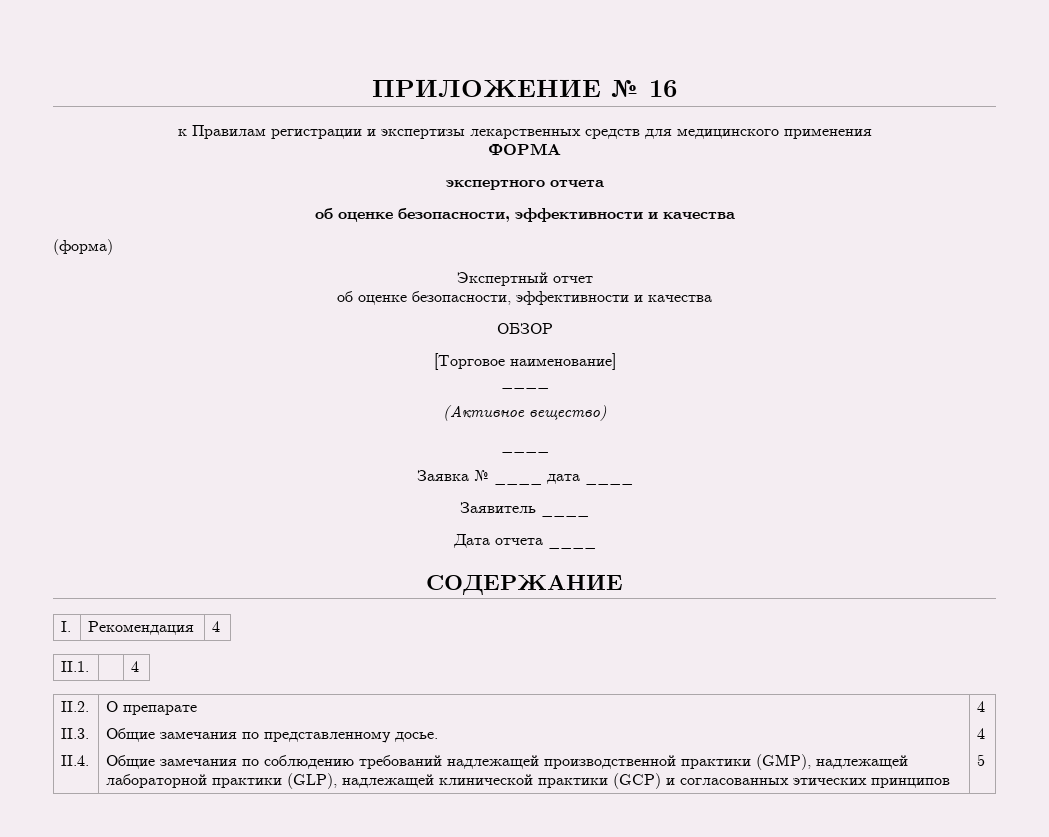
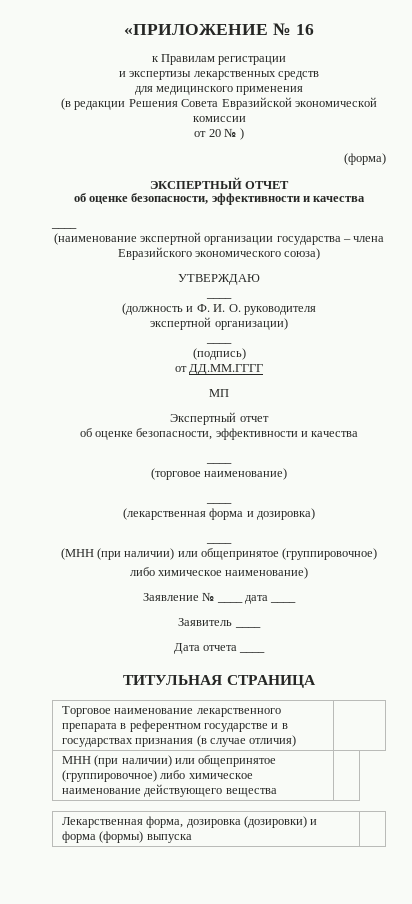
- ПРИЛОЖЕНИЕ № 16
+ «ПРИЛОЖЕНИЕ № 16
- к Правилам регистрации и экспертизы лекарственных средств для медицинского применения
+ к Правилам регистрации
+ и экспертизы лекарственных средств
+ для медицинского применения
- ФОРМА
- экспертного отчета
+ (в редакции Решения Совета Евразийской экономической комиссии
+ от 20 № )
+ (форма)
+ ЭКСПЕРТНЫЙ ОТЧЕТ
  об оценке безопасности, эффективности и качества
- (форма)
+ ____
+ (наименование экспертной организации государства – члена Евразийского экономического союза)
+ УТВЕРЖДАЮ
+ ____
+ (должность и Ф. И. О. руководителя
+ экспертной организации)
+ ____
+ (подпись)
+ от ДД.ММ.ГГГГ
+ МП
  Экспертный отчет
  об оценке безопасности, эффективности и качества
- ОБЗОР
- [Торговое наименование]
  ____
- (Активное вещество)
+ (торговое наименование)
  ____
- Заявка № ____ дата ____
+ (лекарственная форма и дозировка)
+ ____
+ (МНН (при наличии) или общепринятое (группировочное)
+ либо химическое наименование)
+ Заявление № ____ дата ____
- СОДЕРЖАНИЕ
- I. | Рекомендация | 4
- II.1. | | 4
- II.2.
- II.3.
- II.4. | О препарате
- Общие замечания по представленному досье.
- Общие замечания по соблюдению требований надлежащей производственной практики (GMP), надлежащей лабораторной практики (GLP), надлежащей клинической практики (GCP) и согласованных этических принципов | 4
- 4
- 5
+ ТИТУЛЬНАЯ СТРАНИЦА
+ Торговое наименование лекарственного препарата в референтном государстве и в государствах признания (в случае отличия) |
+ МНН (при наличии) или общепринятое (группировочное) либо химическое наименование действующего вещества |
+ Лекарственная форма, дозировка (дозировки) и форма (формы) выпуска |

